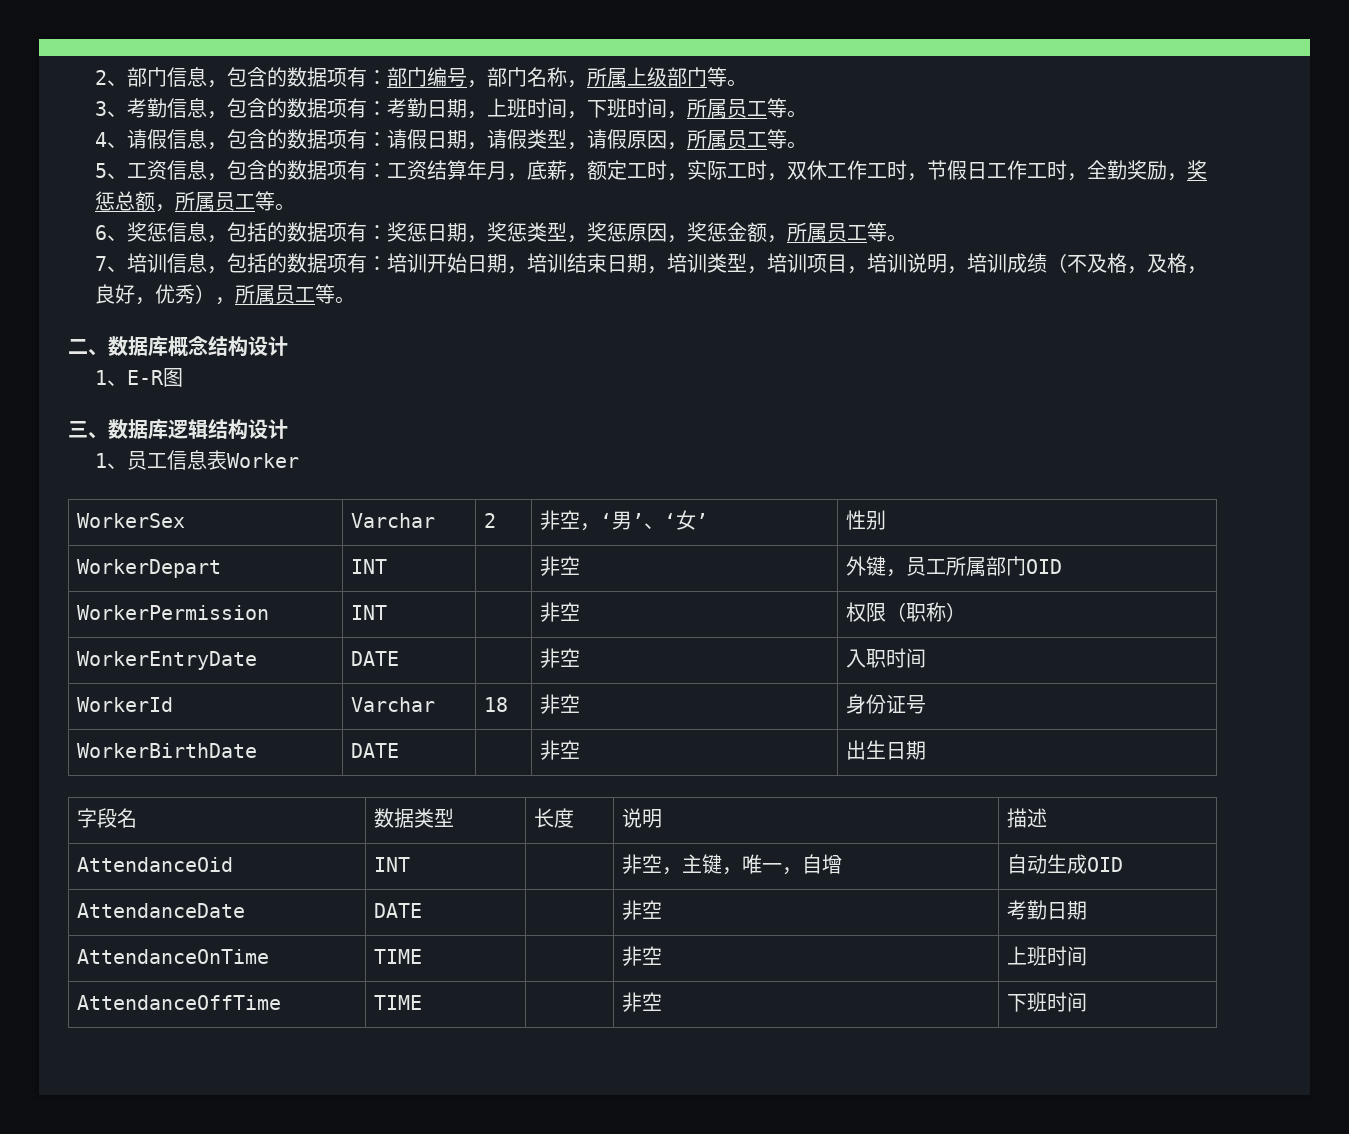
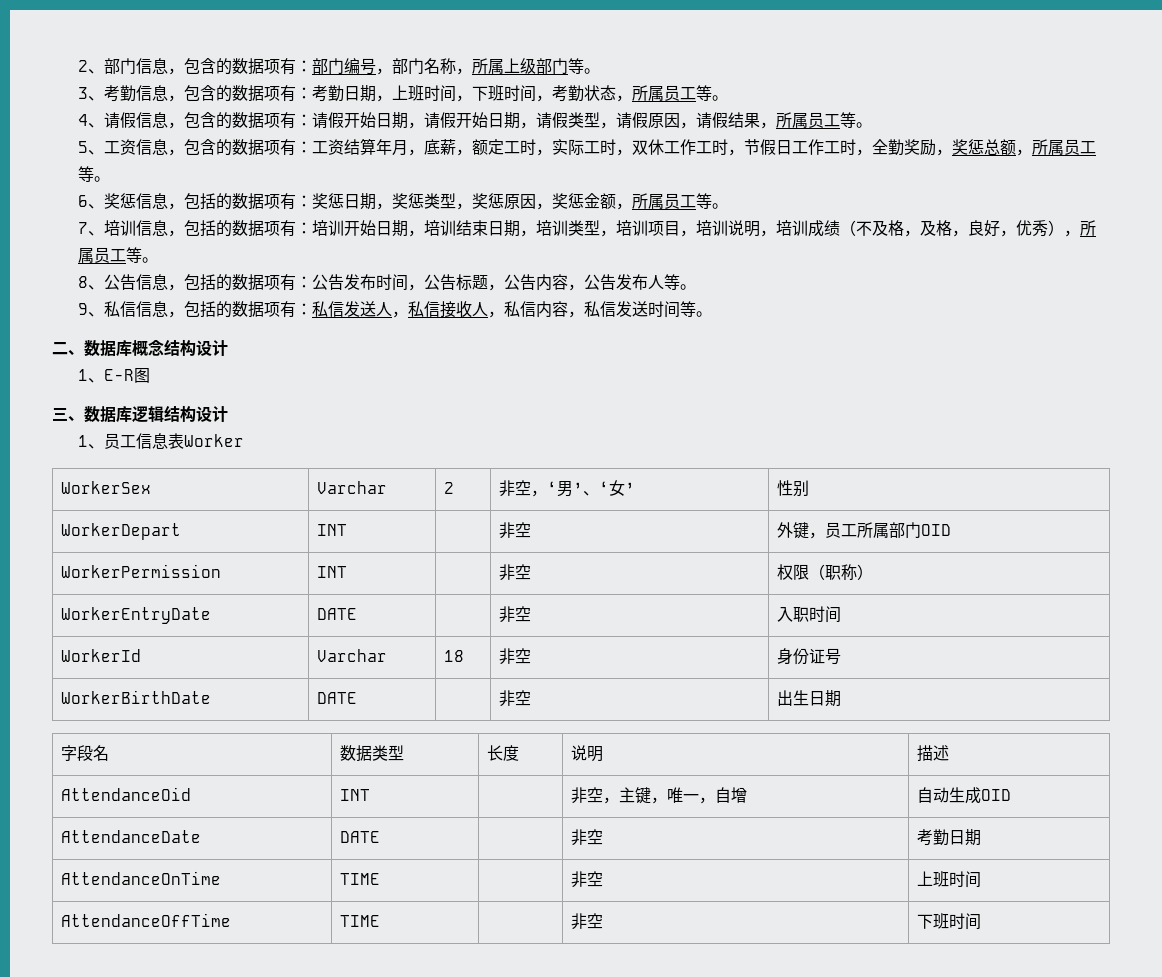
- 3、考勤信息，包含的数据项有：考勤日期，上班时间，下班时间，所属员工等。
+ 3、考勤信息，包含的数据项有：考勤日期，上班时间，下班时间，考勤状态，所属员工等。
- 4、请假信息，包含的数据项有：请假日期，请假类型，请假原因，所属员工等。
+ 4、请假信息，包含的数据项有：请假开始日期，请假开始日期，请假类型，请假原因，请假结果，所属员工等。
+ 8、公告信息，包括的数据项有：公告发布时间，公告标题，公告内容，公告发布人等。
+ 9、私信信息，包括的数据项有：私信发送人，私信接收人，私信内容，私信发送时间等。

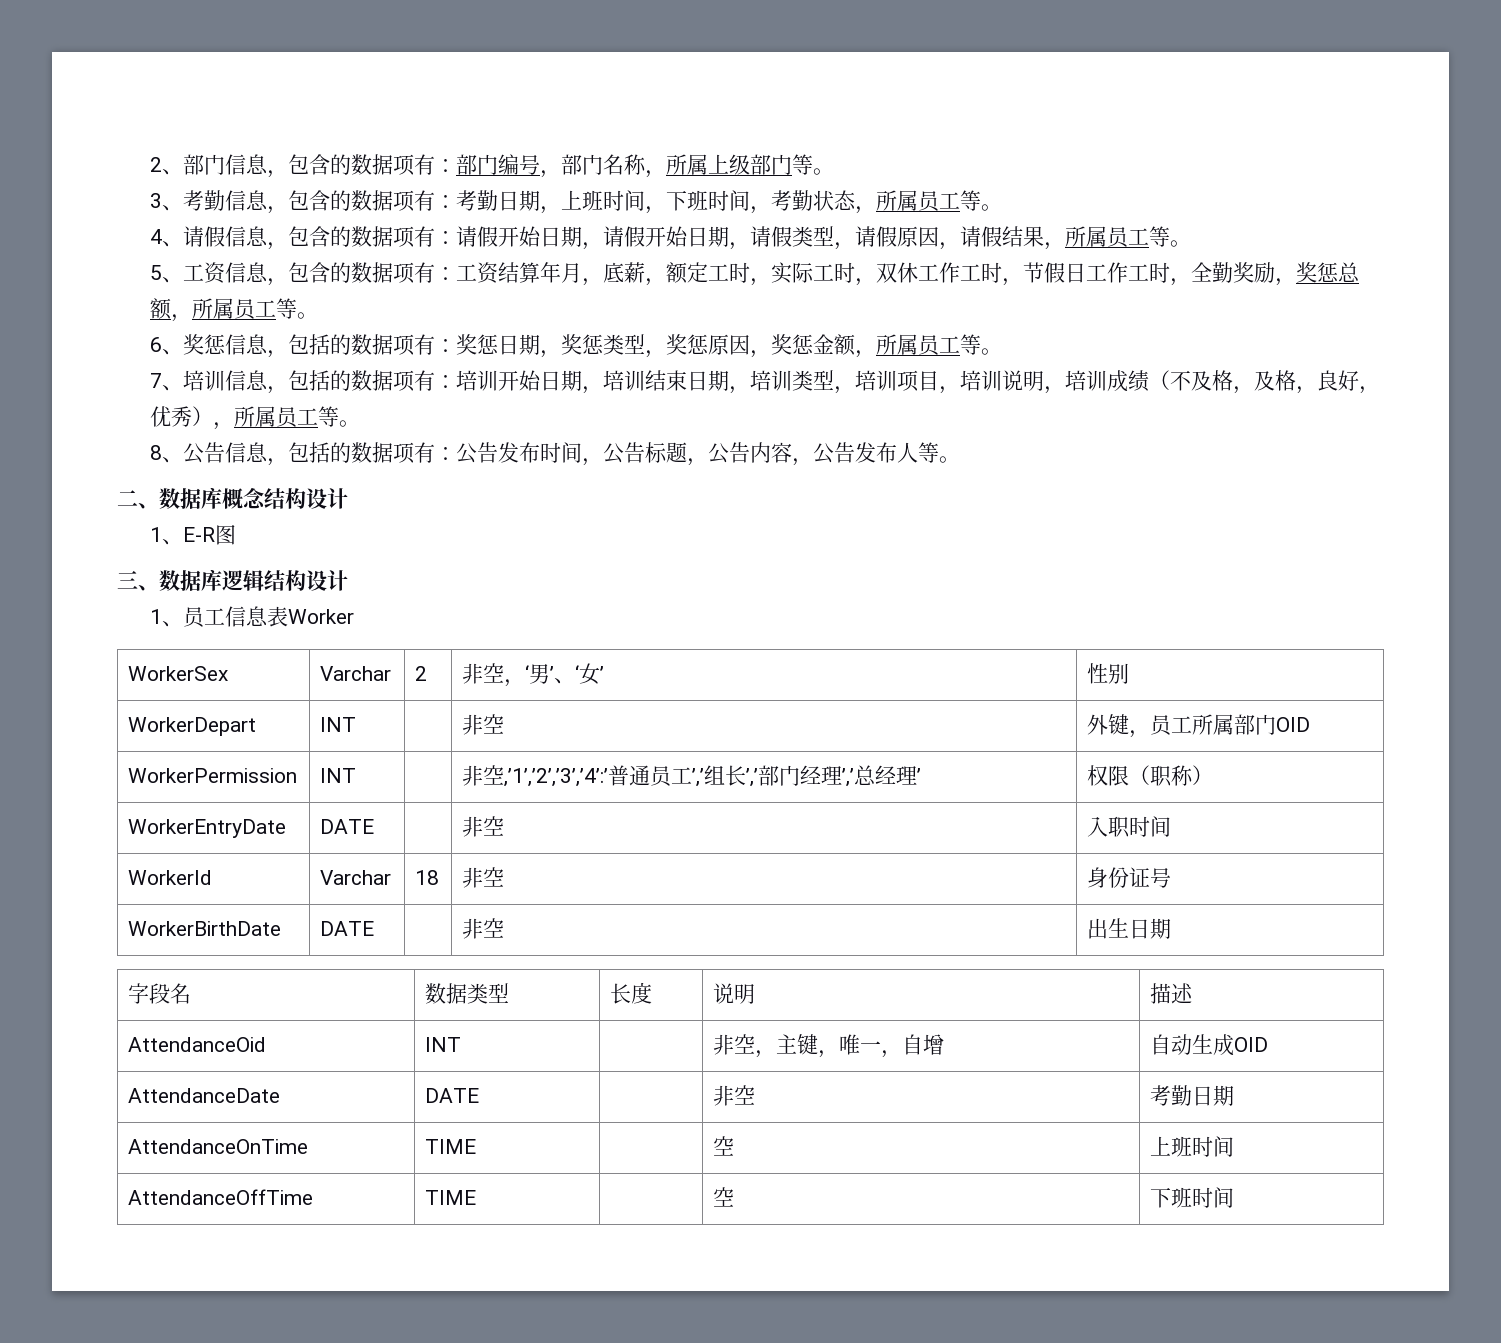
- 9、私信信息，包括的数据项有：私信发送人，私信接收人，私信内容，私信发送时间等。
- WorkerPermission | INT | | 非空 | 权限（职称）
+ WorkerPermission | INT | | 非空,’1’,’2’,’3’,’4’:’普通员工’,’组长’,’部门经理’,’总经理’ | 权限（职称）
- AttendanceOnTime | TIME | | 非空 | 上班时间
+ AttendanceOnTime | TIME | | 空 | 上班时间
- AttendanceOffTime | TIME | | 非空 | 下班时间
+ AttendanceOffTime | TIME | | 空 | 下班时间

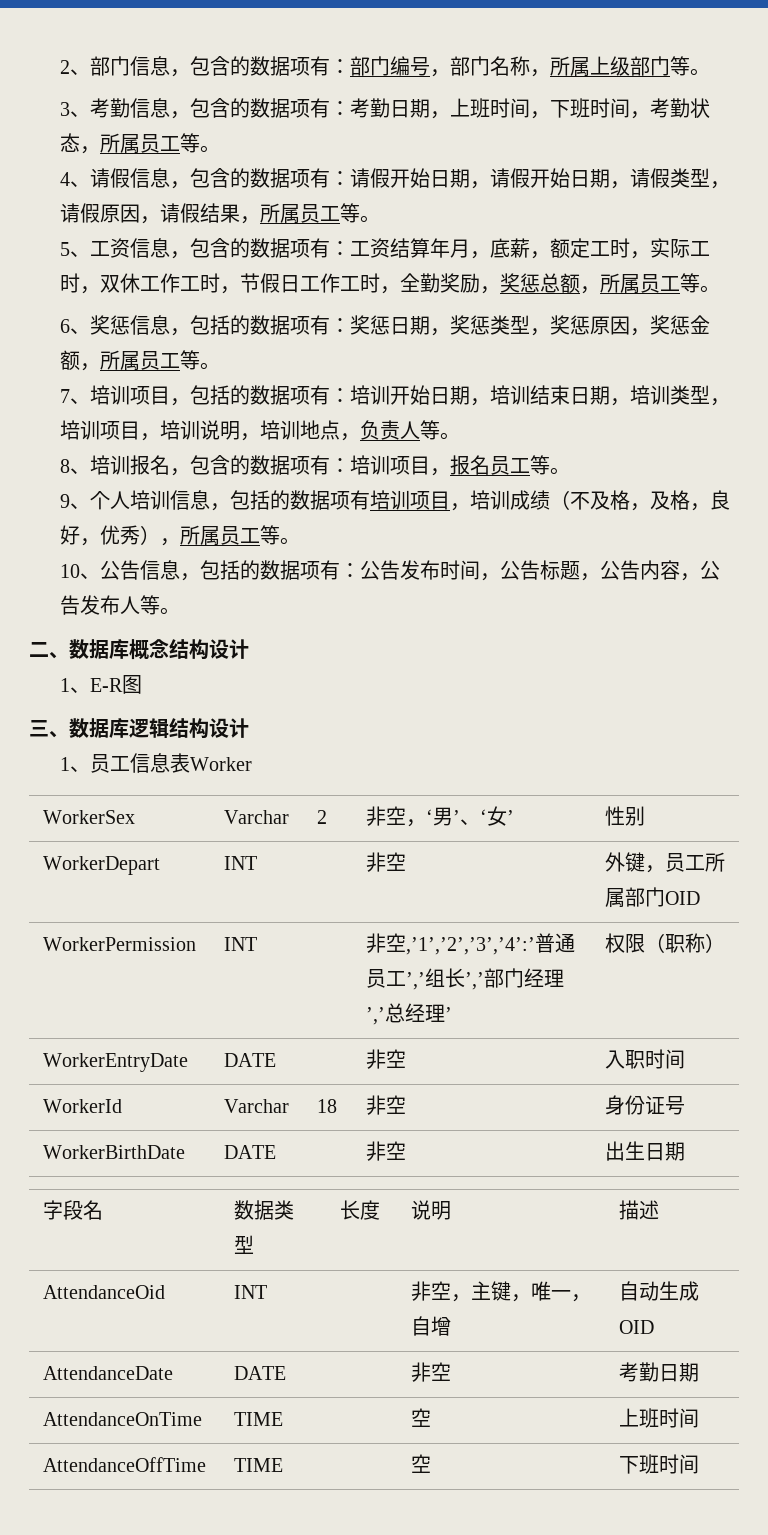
- 7、培训信息，包括的数据项有：培训开始日期，培训结束日期，培训类型，培训项目，培训说明，培训成绩（不及格，及格，良好，优秀），所属员工等。
+ 7、培训项目，包括的数据项有：培训开始日期，培训结束日期，培训类型，培训项目，培训说明，培训地点，负责人等。
+ 8、培训报名，包含的数据项有：培训项目，报名员工等。
+ 9、个人培训信息，包括的数据项有培训项目，培训成绩（不及格，及格，良好，优秀），所属员工等。
- 8、公告信息，包括的数据项有：公告发布时间，公告标题，公告内容，公告发布人等。
+ 10、公告信息，包括的数据项有：公告发布时间，公告标题，公告内容，公告发布人等。

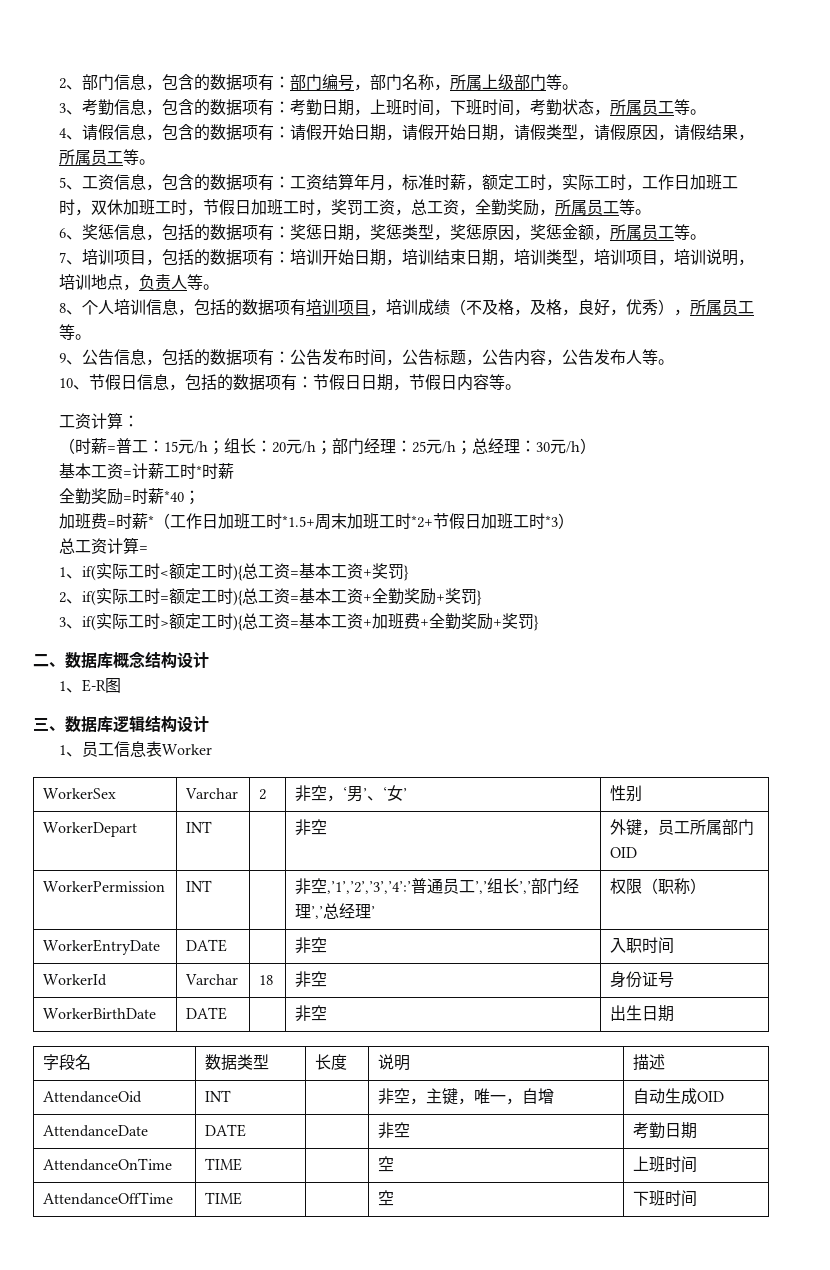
- 5、工资信息，包含的数据项有：工资结算年月，底薪，额定工时，实际工时，双休工作工时，节假日工作工时，全勤奖励，奖惩总额，所属员工等。
+ 5、工资信息，包含的数据项有：工资结算年月，标准时薪，额定工时，实际工时，工作日加班工时，双休加班工时，节假日加班工时，奖罚工资，总工资，全勤奖励，所属员工等。
- 8、培训报名，包含的数据项有：培训项目，报名员工等。
- 9、个人培训信息，包括的数据项有培训项目，培训成绩（不及格，及格，良好，优秀），所属员工等。
+ 8、个人培训信息，包括的数据项有培训项目，培训成绩（不及格，及格，良好，优秀），所属员工等。
- 10、公告信息，包括的数据项有：公告发布时间，公告标题，公告内容，公告发布人等。
+ 9、公告信息，包括的数据项有：公告发布时间，公告标题，公告内容，公告发布人等。
+ 10、节假日信息，包括的数据项有：节假日日期，节假日内容等。
+ 工资计算：
+ （时薪=普工：15元/h；组长：20元/h；部门经理：25元/h；总经理：30元/h）
+ 基本工资=计薪工时*时薪
+ 全勤奖励=时薪*40；
+ 加班费=时薪*（工作日加班工时*1.5+周末加班工时*2+节假日加班工时*3）
+ 总工资计算=
+ 1、if(实际工时<额定工时){总工资=基本工资+奖罚}
+ 2、if(实际工时=额定工时){总工资=基本工资+全勤奖励+奖罚}
+ 3、if(实际工时>额定工时){总工资=基本工资+加班费+全勤奖励+奖罚}

